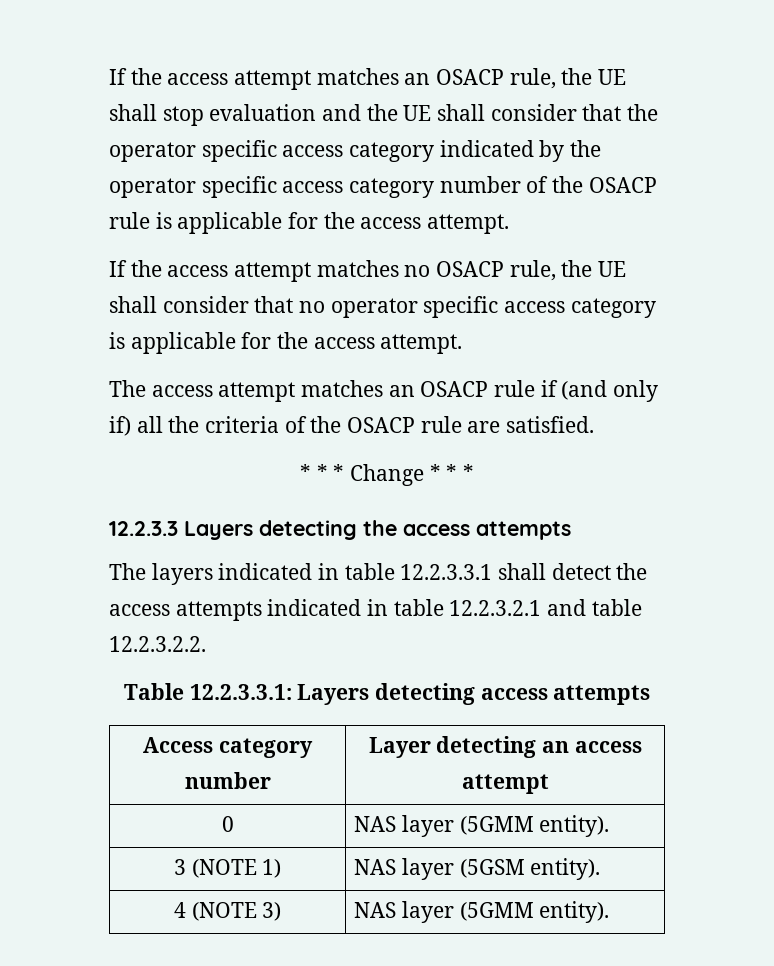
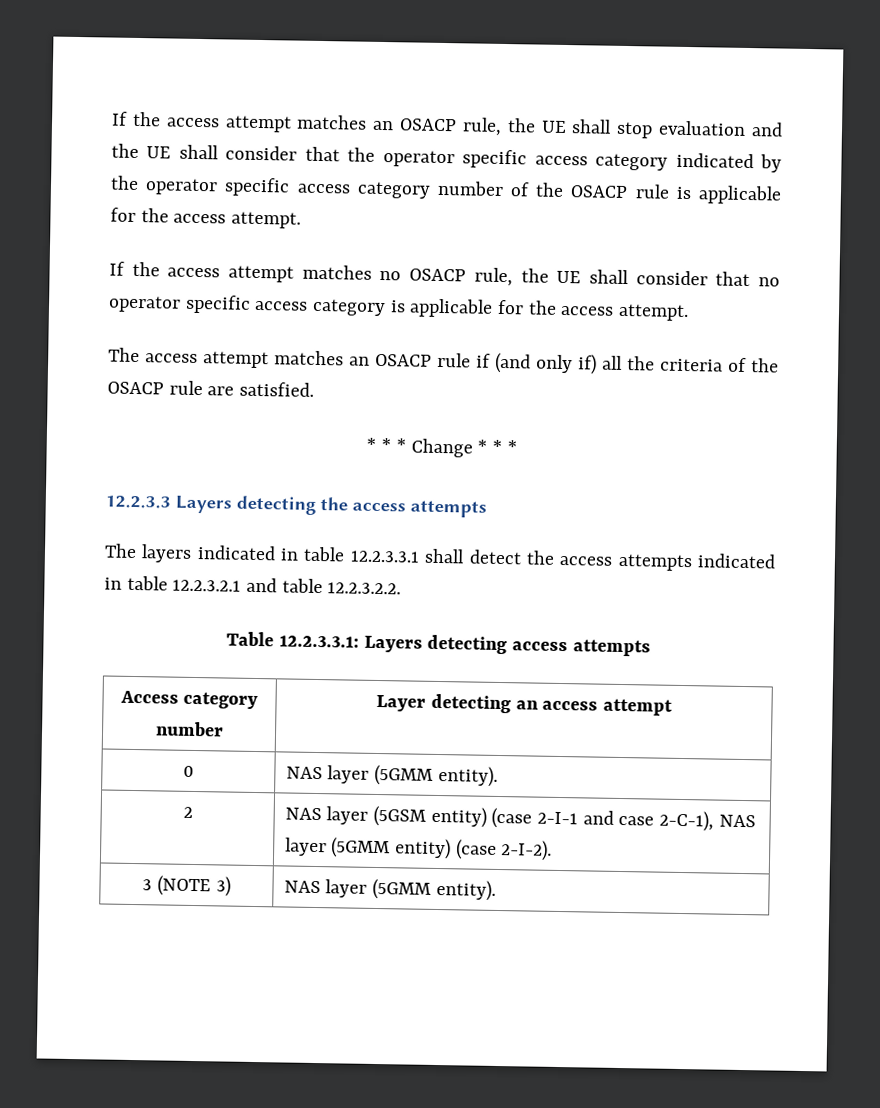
- 3 (NOTE 1) | NAS layer (5GSM entity).
- 4 (NOTE 3) | NAS layer (5GMM entity).
+ 2 | NAS layer (5GSM entity) (case 2-I-1 and case 2-C-1), NAS layer (5GMM entity) (case 2-I-2).
+ 3 (NOTE 3) | NAS layer (5GMM entity).

